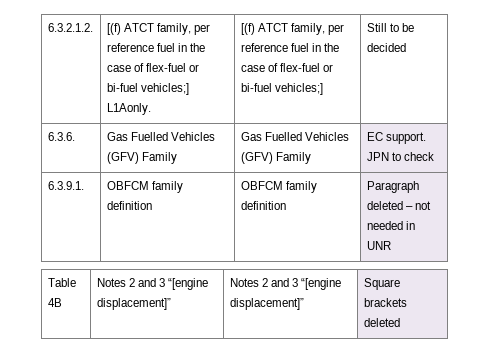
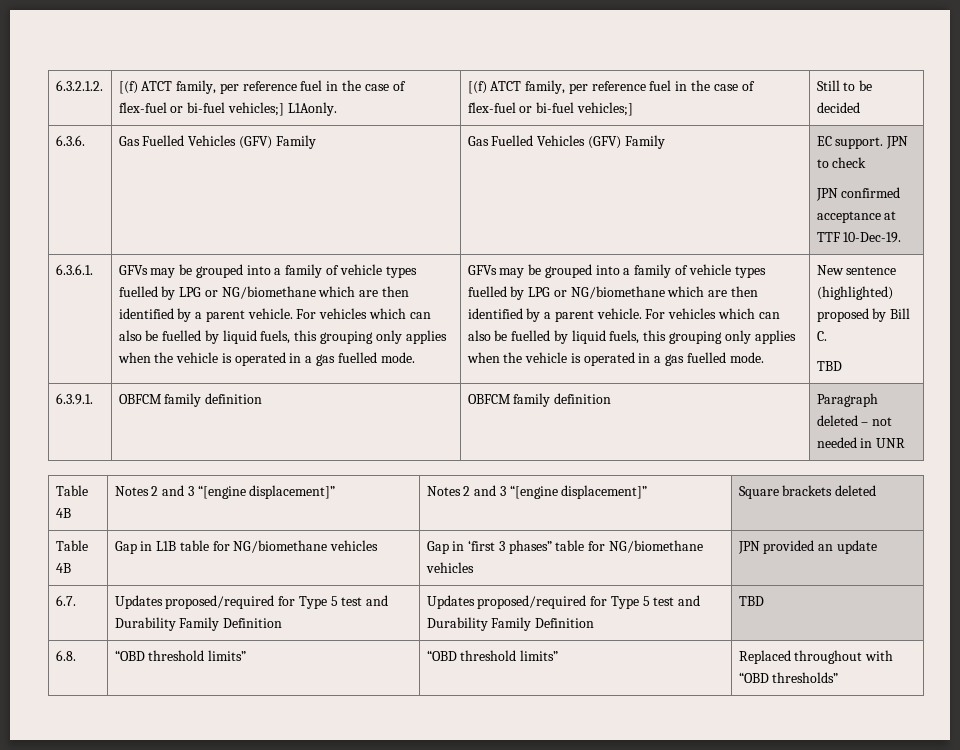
  6.3.6. | Gas Fuelled Vehicles (GFV) Family | Gas Fuelled Vehicles (GFV) Family | EC support. JPN to check
+ JPN confirmed acceptance at TTF 10-Dec-19.
+ 6.3.6.1. | GFVs may be grouped into a family of vehicle types fuelled by LPG or NG/biomethane which are then identified by a parent vehicle. For vehicles which can also be fuelled by liquid fuels, this grouping only applies when the vehicle is operated in a gas fuelled mode. | GFVs may be grouped into a family of vehicle types fuelled by LPG or NG/biomethane which are then identified by a parent vehicle. For vehicles which can also be fuelled by liquid fuels, this grouping only applies when the vehicle is operated in a gas fuelled mode. | New sentence (highlighted) proposed by Bill C.
+ TBD
+ Table 4B | Gap in L1B table for NG/biomethane vehicles | Gap in ‘first 3 phases” table for NG/biomethane vehicles | JPN provided an update
+ 6.7. | Updates proposed/required for Type 5 test and Durability Family Definition | Updates proposed/required for Type 5 test and Durability Family Definition | TBD
+ 6.8. | “OBD threshold limits” | “OBD threshold limits” | Replaced throughout with “OBD thresholds”

